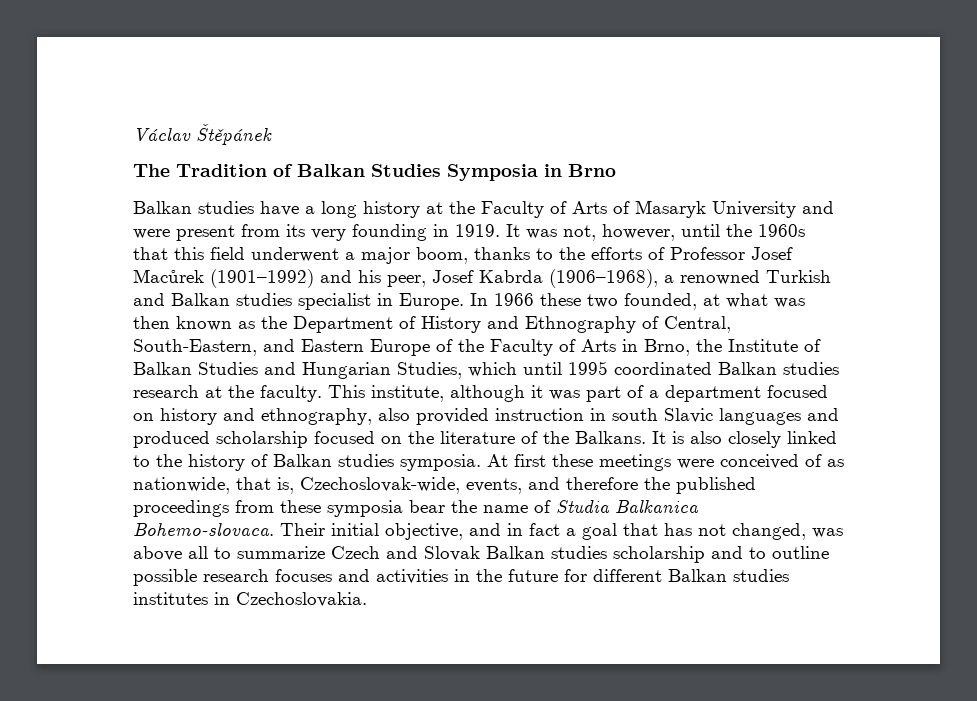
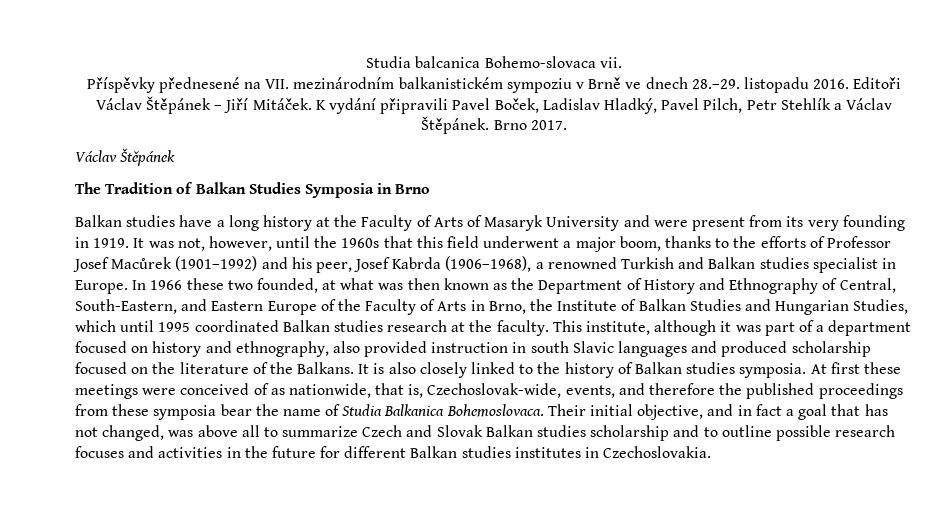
+ Studia balcanica Bohemo-slovaca vii.
+ Příspěvky přednesené na VII. mezinárodním balkanistickém sympoziu v Brně ve dnech 28.–29. listopadu 2016. Editoři Václav Štěpánek – Jiří Mitáček. K vydání připravili Pavel Boček, Ladislav Hladký, Pavel Pilch, Petr Stehlík a Václav Štěpánek. Brno 2017.
- At first these meetings were conceived of as nationwide, that is, Czechoslovak-wide, events, and therefore the published proceedings from these symposia bear the name of Studia Balkanica Bohemo-slovaca.
+ At first these meetings were conceived of as nationwide, that is, Czechoslovak-wide, events, and therefore the published proceedings from these symposia bear the name of Studia Balkanica Bohemoslovaca.

